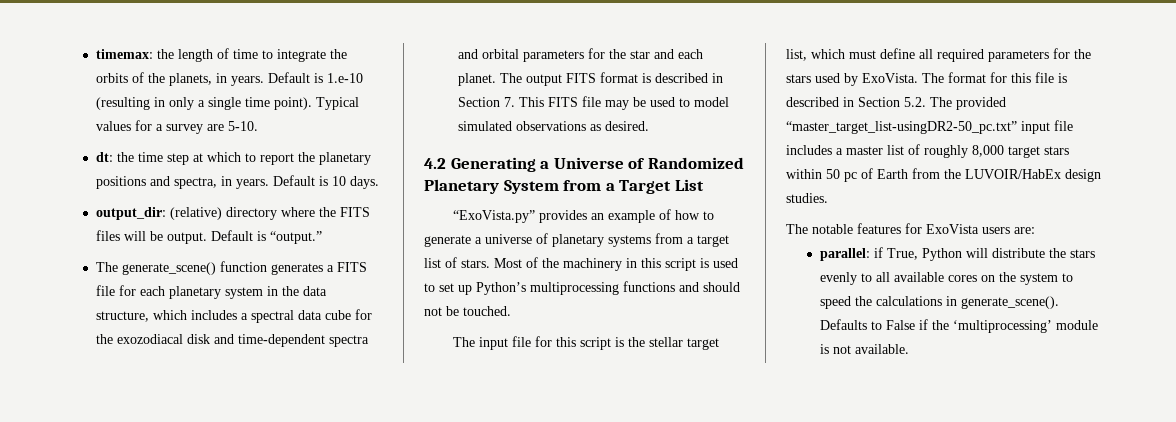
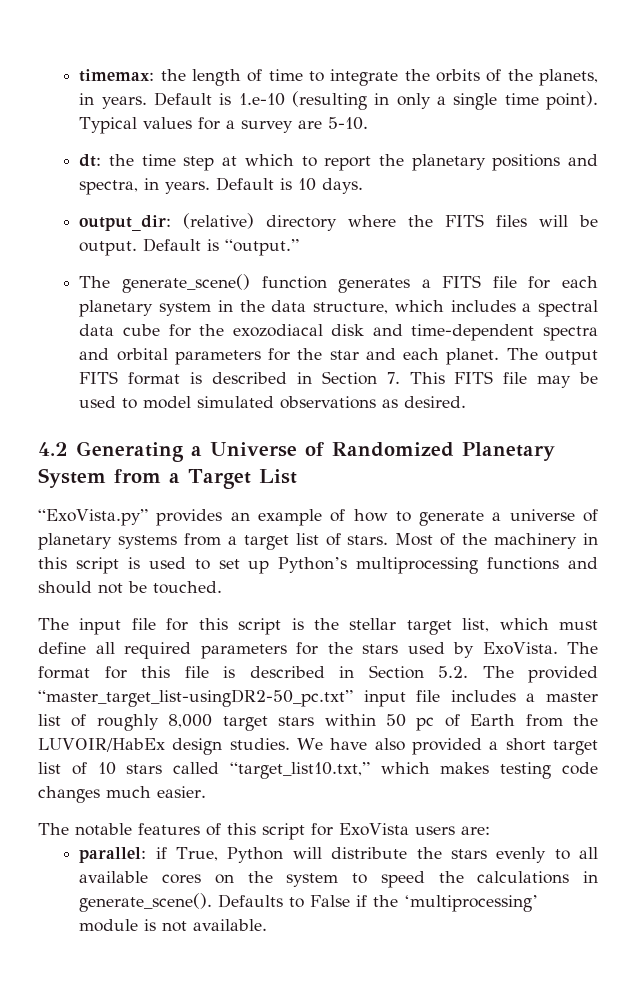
+ We have also provided a short target list of 10 stars called “target_list10.txt,” which makes testing code changes much easier.
- The notable features for ExoVista users are:
+ The notable features of this script for ExoVista users are:

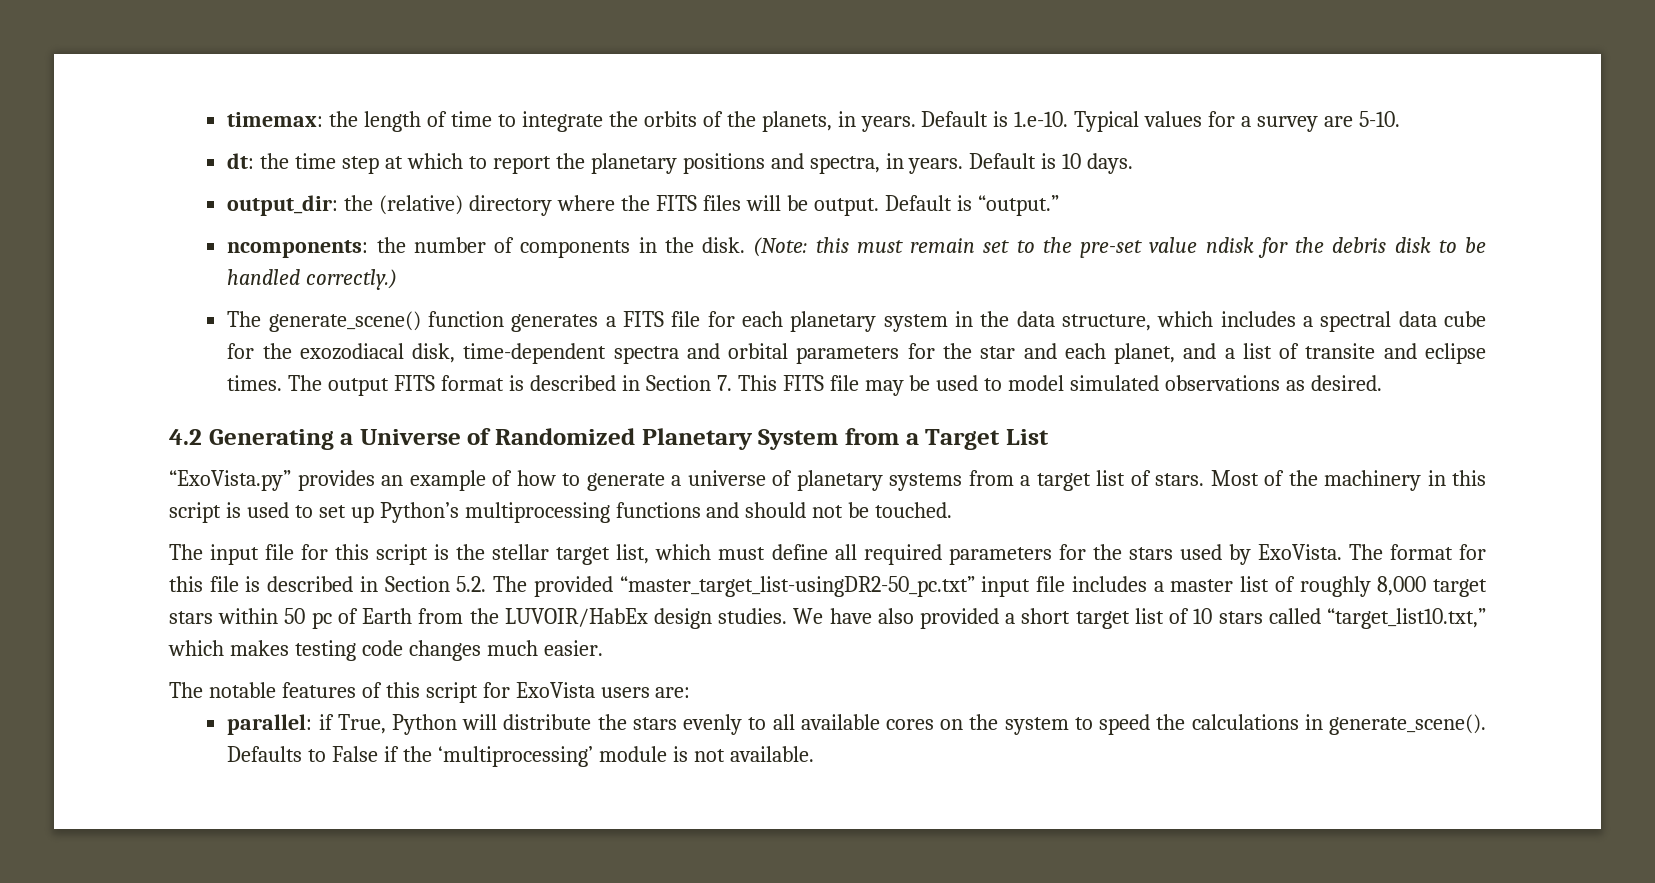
- Default is 1.e-10 (resulting in only a single time point). Typical values for a survey are 5-10.
+ Default is 1.e-10. Typical values for a survey are 5-10.
- output_dir: (relative) directory where the FITS files will be output.
+ output_dir: the (relative) directory where the FITS files will be output.
+ ncomponents: the number of components in the disk. (Note: this must remain set to the pre-set value ndisk for the debris disk to be handled correctly.)
- The generate_scene() function generates a FITS file for each planetary system in the data structure, which includes a spectral data cube for the exozodiacal disk and time-dependent spectra and orbital parameters for the star and each planet.
+ The generate_scene() function generates a FITS file for each planetary system in the data structure, which includes a spectral data cube for the exozodiacal disk, time-dependent spectra and orbital parameters for the star and each planet, and a list of transite and eclipse times.

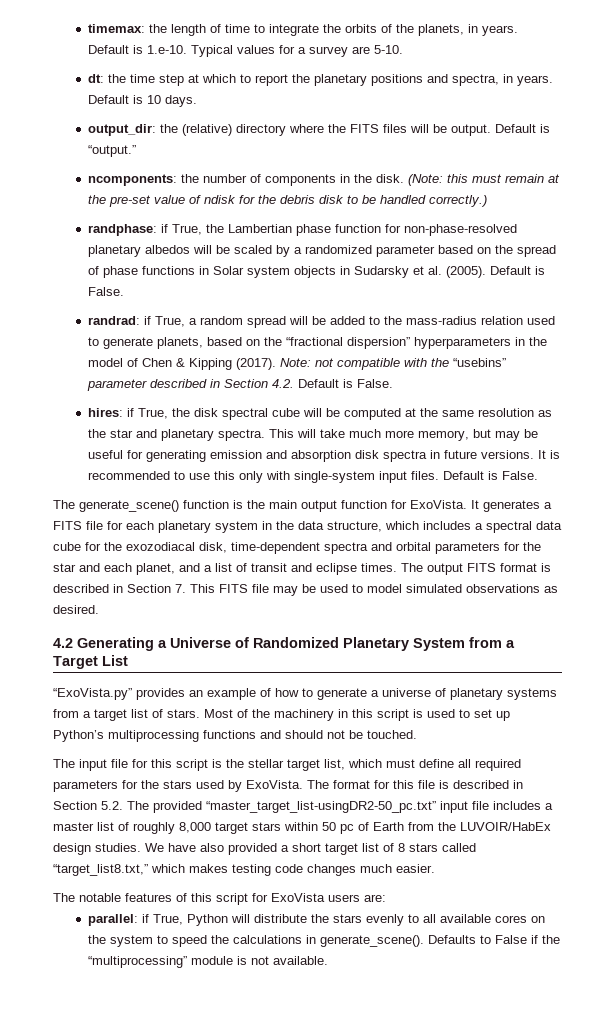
- (Note: this must remain set to the pre-set value ndisk for the debris disk to be handled correctly.)
+ (Note: this must remain at the pre-set value of ndisk for the debris disk to be handled correctly.)
- The generate_scene() function generates a FITS file for each planetary system in the data structure, which includes a spectral data cube for the exozodiacal disk, time-dependent spectra and orbital parameters for the star and each planet, and a list of transite and eclipse times.
+ randphase: if True, the Lambertian phase function for non-phase-resolved planetary albedos will be scaled by a randomized parameter based on the spread of phase functions in Solar system objects in Sudarsky et al. (2005). Default is False.
+ randrad: if True, a random spread will be added to the mass-radius relation used to generate planets, based on the “fractional dispersion” hyperparameters in the model of Chen & Kipping (2017). Note: not compatible with the “usebins” parameter described in Section 4.2. Default is False.
+ hires: if True, the disk spectral cube will be computed at the same resolution as the star and planetary spectra. This will take much more memory, but may be useful for generating emission and absorption disk spectra in future versions. It is recommended to use this only with single-system input files. Default is False.
+ The generate_scene() function is the main output function for ExoVista. It generates a FITS file for each planetary system in the data structure, which includes a spectral data cube for the exozodiacal disk, time-dependent spectra and orbital parameters for the star and each planet, and a list of transit and eclipse times.
- We have also provided a short target list of 10 stars called “target_list10.txt,” which makes testing code changes much easier.
+ We have also provided a short target list of 8 stars called “target_list8.txt,” which makes testing code changes much easier.
- Defaults to False if the ‘multiprocessing’ module is not available.
+ Defaults to False if the “multiprocessing” module is not available.

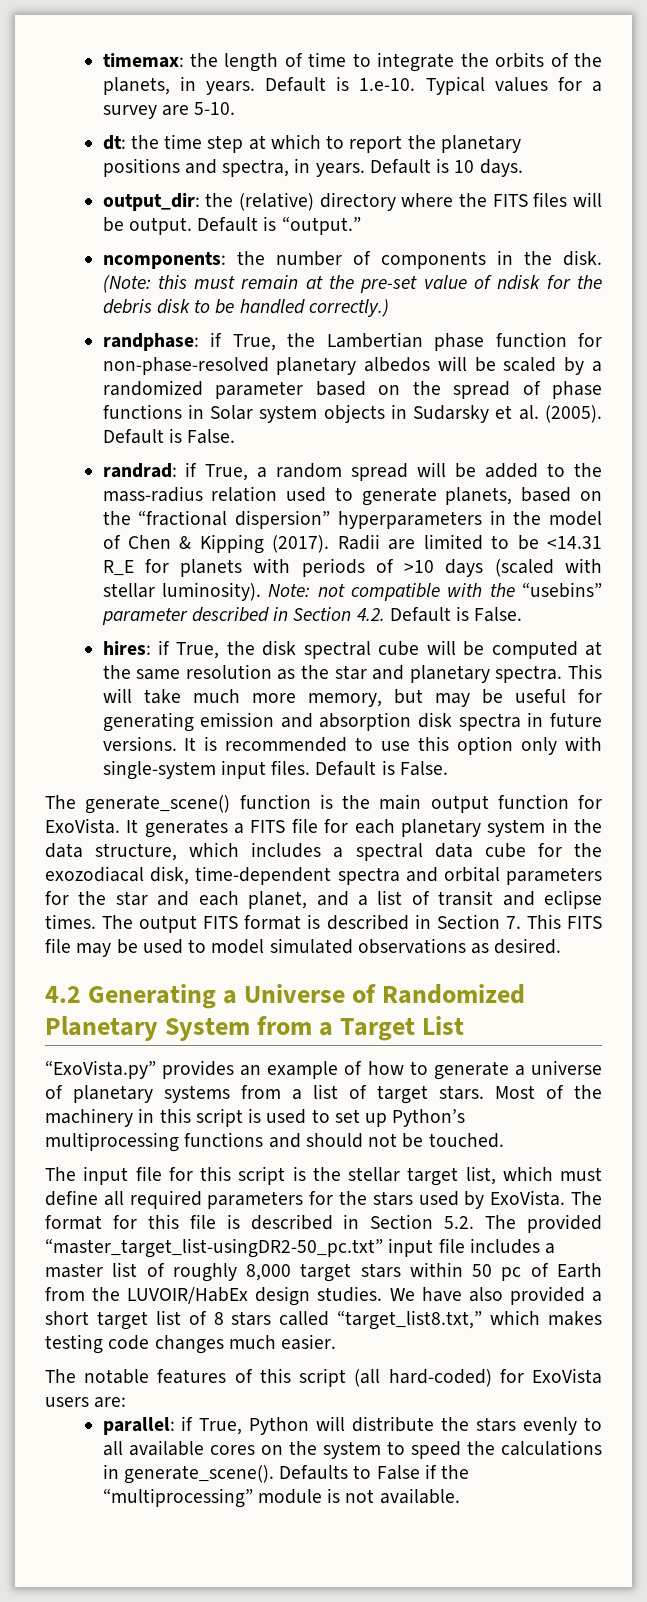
+ Radii are limited to be <14.31 R_E for planets with periods of >10 days (scaled with stellar luminosity).
- It is recommended to use this only with single-system input files.
+ It is recommended to use this option only with single-system input files.
- “ExoVista.py” provides an example of how to generate a universe of planetary systems from a target list of stars.
+ “ExoVista.py” provides an example of how to generate a universe of planetary systems from a list of target stars.
- The notable features of this script for ExoVista users are:
+ The notable features of this script (all hard-coded) for ExoVista users are:

